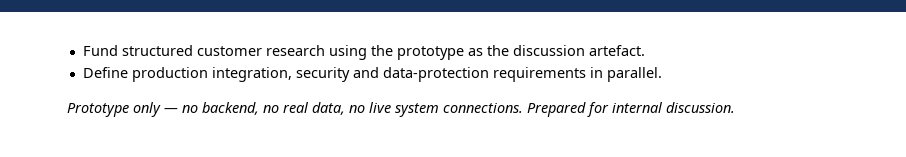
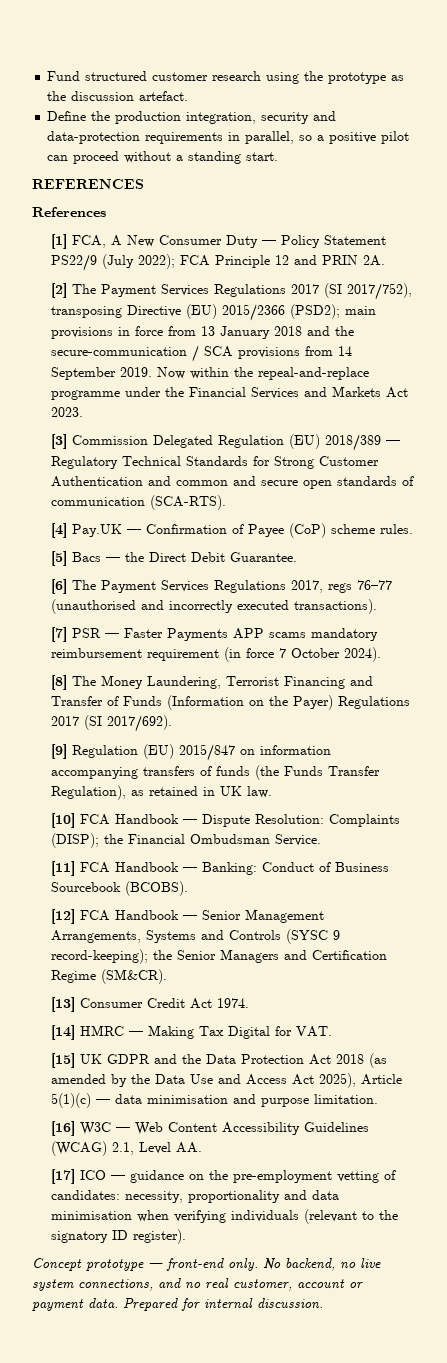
- Define production integration, security and data-protection requirements in parallel.
- Prototype only — no backend, no real data, no live system connections.
+ Define the production integration, security and data-protection requirements in parallel, so a positive pilot can proceed without a standing start.
+ REFERENCES
+ References
+ [1] FCA, A New Consumer Duty — Policy Statement PS22/9 (July 2022); FCA Principle 12 and PRIN 2A.
+ [2] The Payment Services Regulations 2017 (SI 2017/752), transposing Directive (EU) 2015/2366 (PSD2); main provisions in force from 13 January 2018 and the secure-communication / SCA provisions from 14 September 2019. Now within the repeal-and-replace programme under the Financial Services and Markets Act 2023.
+ [3] Commission Delegated Regulation (EU) 2018/389 — Regulatory Technical Standards for Strong Customer Authentication and common and secure open standards of communication (SCA-RTS).
+ [4] Pay.UK — Confirmation of Payee (CoP) scheme rules.
+ [5] Bacs — the Direct Debit Guarantee.
+ [6] The Payment Services Regulations 2017, regs 76–77 (unauthorised and incorrectly executed transactions).
+ [7] PSR — Faster Payments APP scams mandatory reimbursement requirement (in force 7 October 2024).
+ [8] The Money Laundering, Terrorist Financing and Transfer of Funds (Information on the Payer) Regulations 2017 (SI 2017/692).
+ [9] Regulation (EU) 2015/847 on information accompanying transfers of funds (the Funds Transfer Regulation), as retained in UK law.
+ [10] FCA Handbook — Dispute Resolution: Complaints (DISP); the Financial Ombudsman Service.
+ [11] FCA Handbook — Banking: Conduct of Business Sourcebook (BCOBS).
+ [12] FCA Handbook — Senior Management Arrangements, Systems and Controls (SYSC 9 record-keeping); the Senior Managers and Certification Regime (SM&CR).
+ [13] Consumer Credit Act 1974.
+ [14] HMRC — Making Tax Digital for VAT.
+ [15] UK GDPR and the Data Protection Act 2018 (as amended by the Data Use and Access Act 2025), Article 5(1)(c) — data minimisation and purpose limitation.
+ [16] W3C — Web Content Accessibility Guidelines (WCAG) 2.1, Level AA.
+ [17] ICO — guidance on the pre-employment vetting of candidates: necessity, proportionality and data minimisation when verifying individuals (relevant to the signatory ID register).
+ Concept prototype — front-end only. No backend, no live system connections, and no real customer, account or payment data.

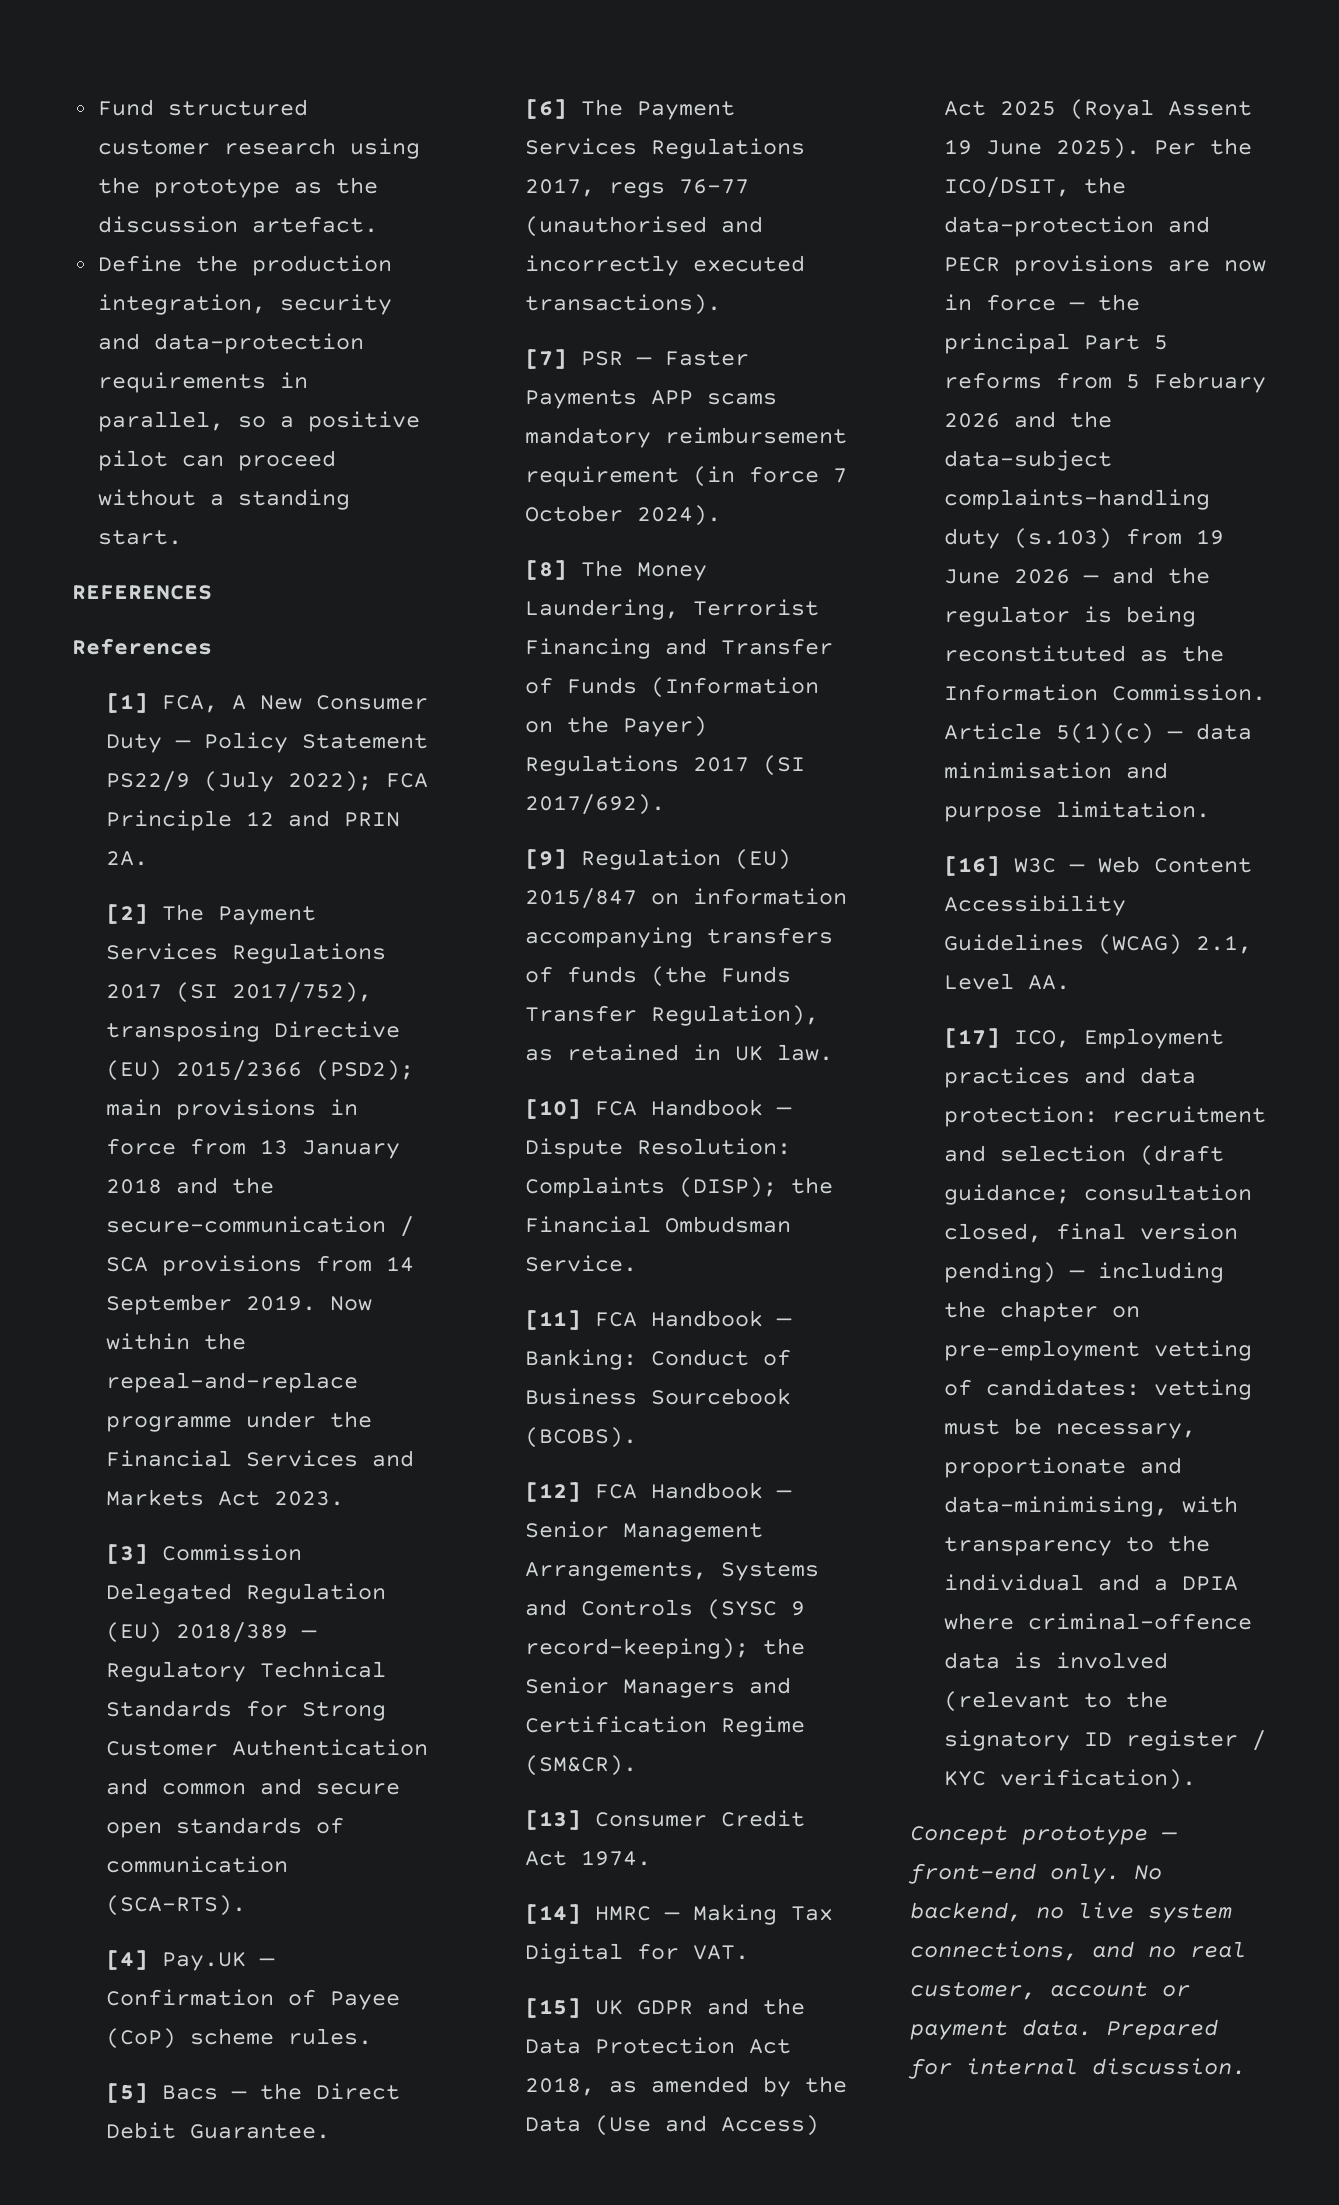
- [15] UK GDPR and the Data Protection Act 2018 (as amended by the Data Use and Access Act 2025), Article 5(1)(c) — data minimisation and purpose limitation.
+ [15] UK GDPR and the Data Protection Act 2018, as amended by the Data (Use and Access) Act 2025 (Royal Assent 19 June 2025). Per the ICO/DSIT, the data-protection and PECR provisions are now in force — the principal Part 5 reforms from 5 February 2026 and the data-subject complaints-handling duty (s.103) from 19 June 2026 — and the regulator is being reconstituted as the Information Commission. Article 5(1)(c) — data minimisation and purpose limitation.
- [17] ICO — guidance on the pre-employment vetting of candidates: necessity, proportionality and data minimisation when verifying individuals (relevant to the signatory ID register).
+ [17] ICO, Employment practices and data protection: recruitment and selection (draft guidance; consultation closed, final version pending) — including the chapter on pre-employment vetting of candidates: vetting must be necessary, proportionate and data-minimising, with transparency to the individual and a DPIA where criminal-offence data is involved (relevant to the signatory ID register / KYC verification).

